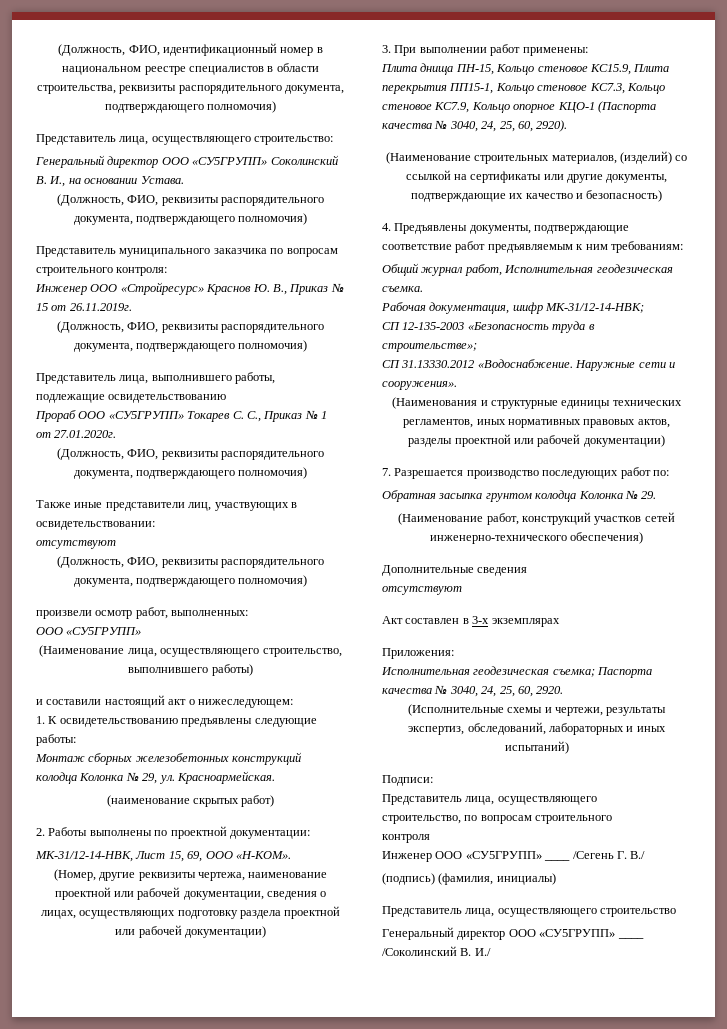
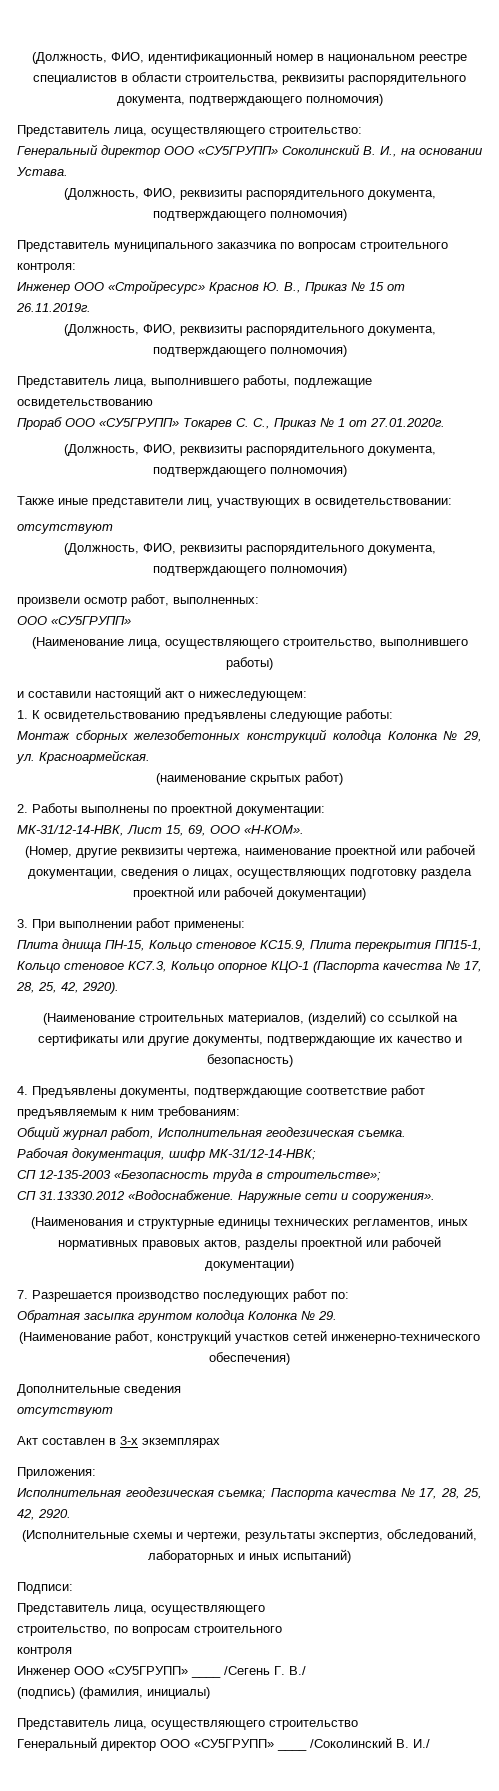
- Плита днища ПН-15, Кольцо стеновое КС15.9, Плита перекрытия ПП15-1, Кольцо стеновое КС7.3, Кольцо стеновое КС7.9, Кольцо опорное КЦО-1 (Паспорта качества № 3040, 24, 25, 60, 2920).
+ Плита днища ПН-15, Кольцо стеновое КС15.9, Плита перекрытия ПП15-1, Кольцо стеновое КС7.3, Кольцо опорное КЦО-1 (Паспорта качества № 17, 28, 25, 42, 2920).
- Исполнительная геодезическая съемка; Паспорта качества № 3040, 24, 25, 60, 2920.
+ Исполнительная геодезическая съемка; Паспорта качества № 17, 28, 25, 42, 2920.

